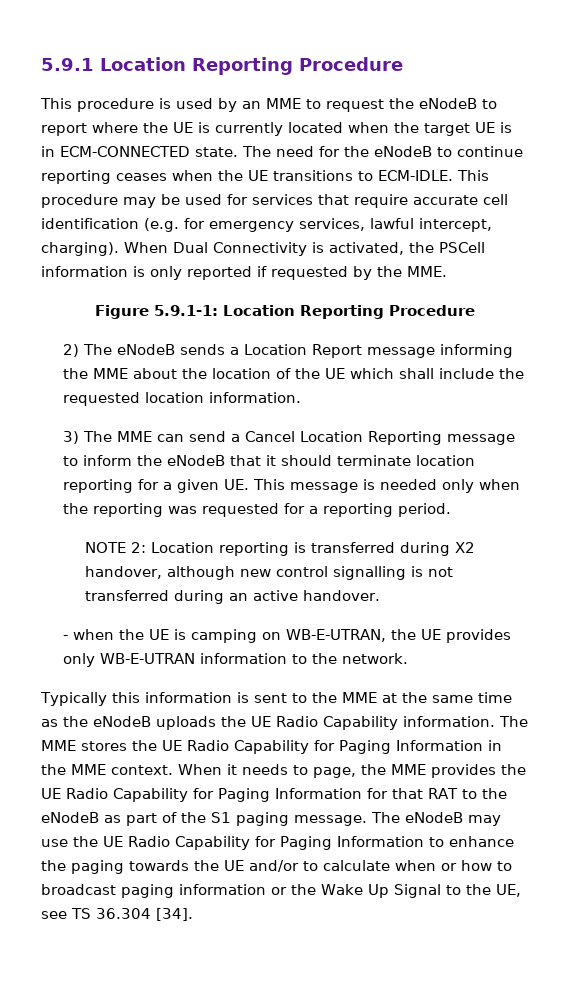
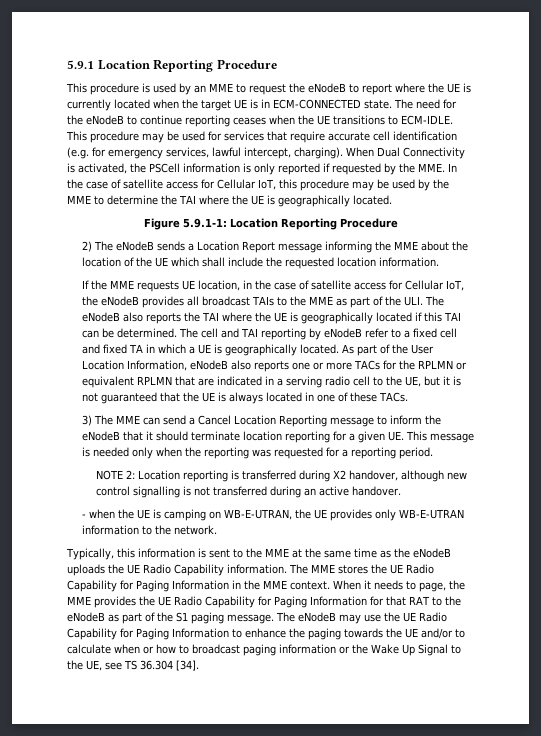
- When Dual Connectivity is activated, the PSCell information is only reported if requested by the MME.
+ When Dual Connectivity is activated, the PSCell information is only reported if requested by the MME. In the case of satellite access for Cellular IoT, this procedure may be used by the MME to determine the TAI where the UE is geographically located.
+ If the MME requests UE location, in the case of satellite access for Cellular IoT, the eNodeB provides all broadcast TAIs to the MME as part of the ULI. The eNodeB also reports the TAI where the UE is geographically located if this TAI can be determined. The cell and TAI reporting by eNodeB refer to a fixed cell and fixed TA in which a UE is geographically located. As part of the User Location Information, eNodeB also reports one or more TACs for the RPLMN or equivalent RPLMN that are indicated in a serving radio cell to the UE, but it is not guaranteed that the UE is always located in one of these TACs.
- Typically this information is sent to the MME at the same time as the eNodeB uploads the UE Radio Capability information.
+ Typically, this information is sent to the MME at the same time as the eNodeB uploads the UE Radio Capability information.

